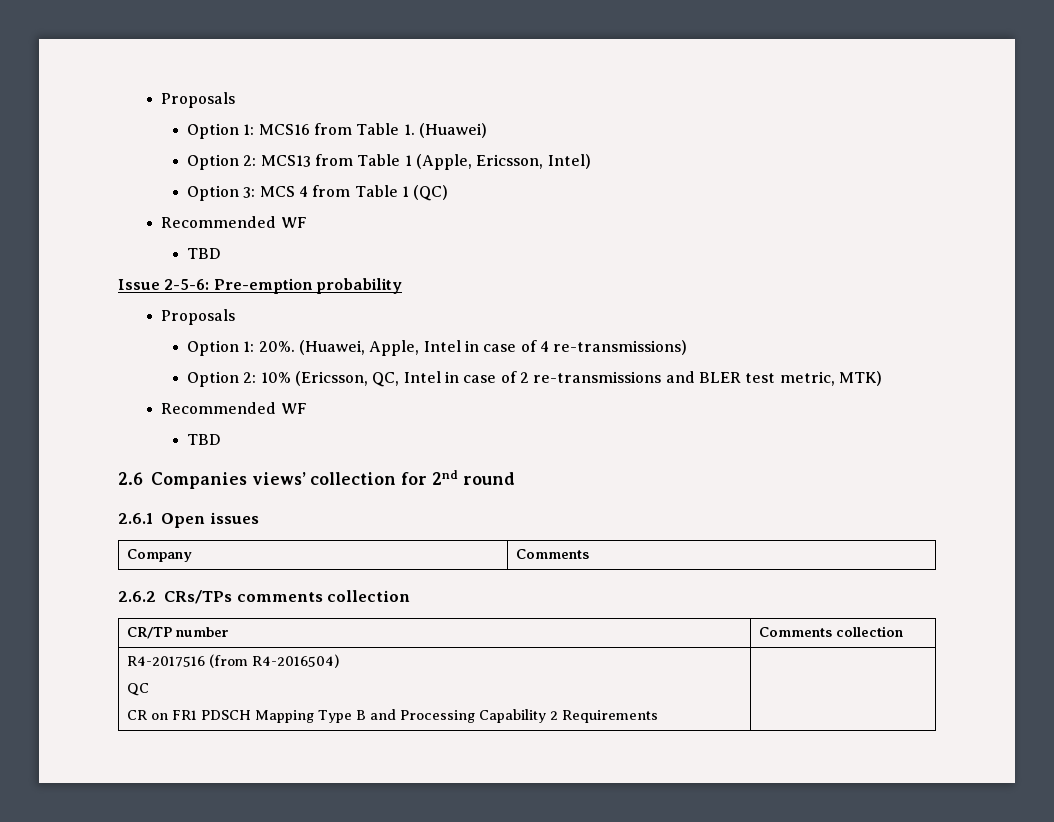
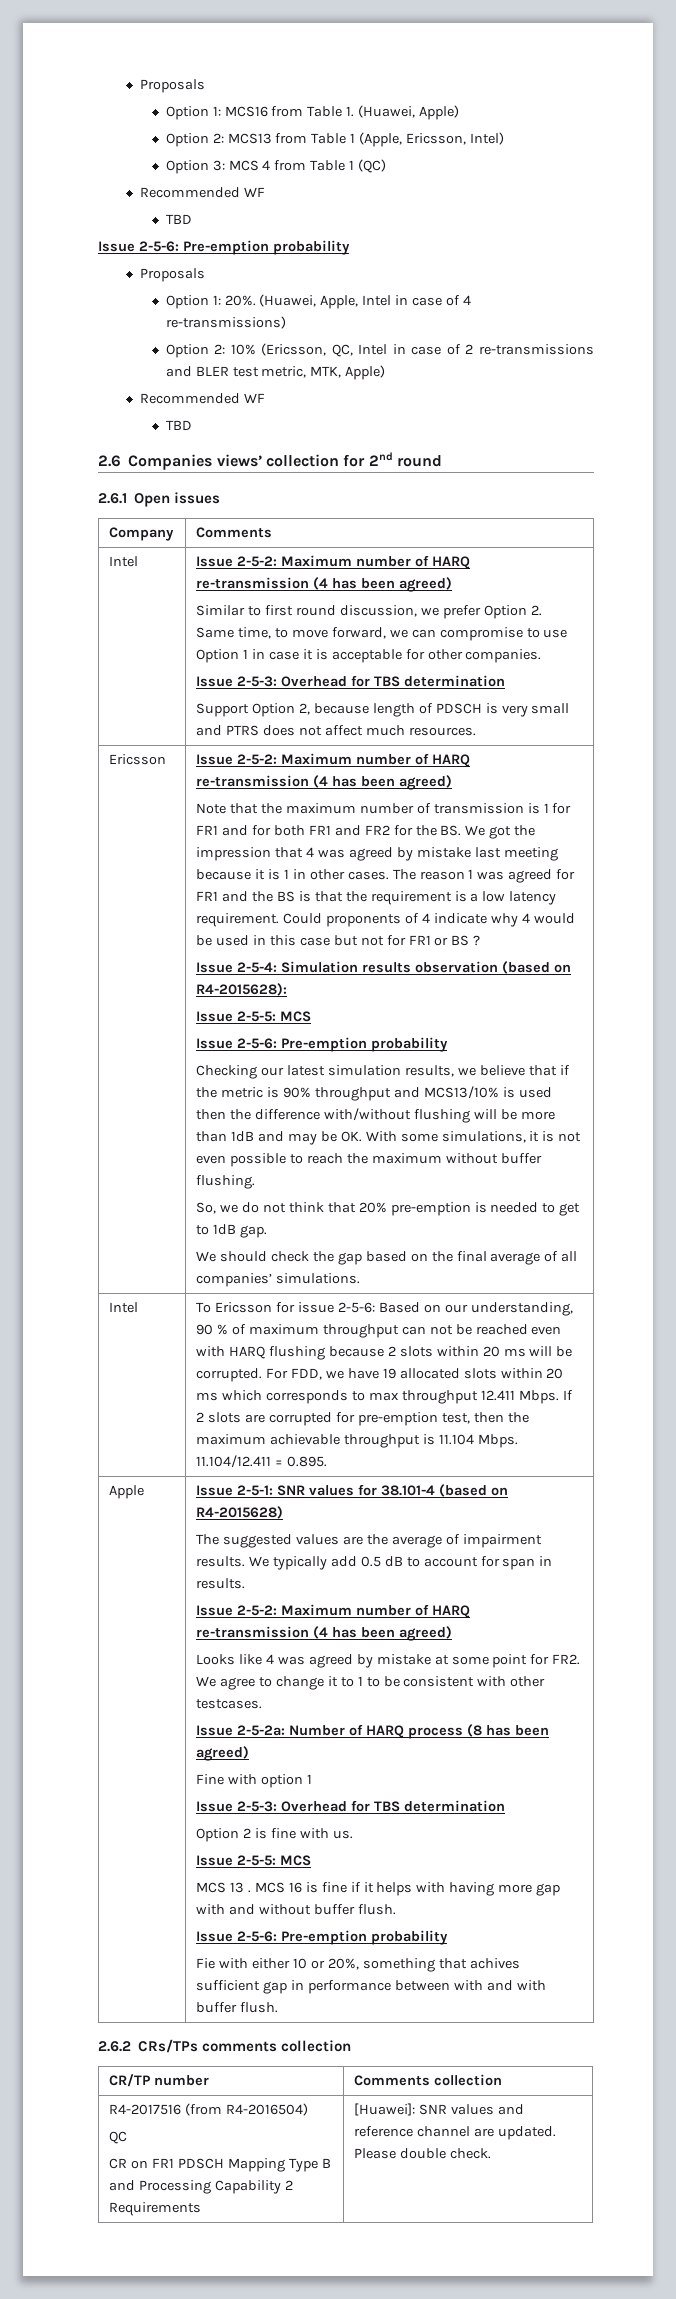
- Option 1: MCS16 from Table 1. (Huawei)
+ Option 1: MCS16 from Table 1. (Huawei, Apple)
- Option 2: 10% (Ericsson, QC, Intel in case of 2 re-transmissions and BLER test metric, MTK)
+ Option 2: 10% (Ericsson, QC, Intel in case of 2 re-transmissions and BLER test metric, MTK, Apple)
+ Intel | Issue 2-5-2: Maximum number of HARQ re-transmission (4 has been agreed)
+ Similar to first round discussion, we prefer Option 2. Same time, to move forward, we can compromise to use Option 1 in case it is acceptable for other companies.
+ Issue 2-5-3: Overhead for TBS determination
+ Support Option 2, because length of PDSCH is very small and PTRS does not affect much resources.
+ Ericsson | Issue 2-5-2: Maximum number of HARQ re-transmission (4 has been agreed)
+ Note that the maximum number of transmission is 1 for FR1 and for both FR1 and FR2 for the BS. We got the impression that 4 was agreed by mistake last meeting because it is 1 in other cases. The reason 1 was agreed for FR1 and the BS is that the requirement is a low latency requirement. Could proponents of 4 indicate why 4 would be used in this case but not for FR1 or BS ?
+ Issue 2-5-4: Simulation results observation (based on R4-2015628):
+ Issue 2-5-5: MCS
+ Issue 2-5-6: Pre-emption probability
+ Checking our latest simulation results, we believe that if the metric is 90% throughput and MCS13/10% is used then the difference with/without flushing will be more than 1dB and may be OK. With some simulations, it is not even possible to reach the maximum without buffer flushing.
+ So, we do not think that 20% pre-emption is needed to get to 1dB gap.
+ We should check the gap based on the final average of all companies’ simulations.
+ Intel | To Ericsson for issue 2-5-6: Based on our understanding, 90 % of maximum throughput can not be reached even with HARQ flushing because 2 slots within 20 ms will be corrupted. For FDD, we have 19 allocated slots within 20 ms which corresponds to max throughput 12.411 Mbps. If 2 slots are corrupted for pre-emption test, then the maximum achievable throughput is 11.104 Mbps. 11.104/12.411 = 0.895.
+ Apple | Issue 2-5-1: SNR values for 38.101-4 (based on R4-2015628)
+ The suggested values are the average of impairment results. We typically add 0.5 dB to account for span in results.
+ Issue 2-5-2: Maximum number of HARQ re-transmission (4 has been agreed)
+ Looks like 4 was agreed by mistake at some point for FR2. We agree to change it to 1 to be consistent with other testcases.
+ Issue 2-5-2a: Number of HARQ process (8 has been agreed)
+ Fine with option 1
+ Issue 2-5-3: Overhead for TBS determination
+ Option 2 is fine with us.
+ Issue 2-5-5: MCS
+ MCS 13 . MCS 16 is fine if it helps with having more gap with and without buffer flush.
+ Issue 2-5-6: Pre-emption probability
+ Fie with either 10 or 20%, something that achives sufficient gap in performance between with and with buffer flush.
  R4-2017516 (from R4-2016504)
  QC
- CR on FR1 PDSCH Mapping Type B and Processing Capability 2 Requirements |
+ CR on FR1 PDSCH Mapping Type B and Processing Capability 2 Requirements | [Huawei]: SNR values and reference channel are updated. Please double check.

